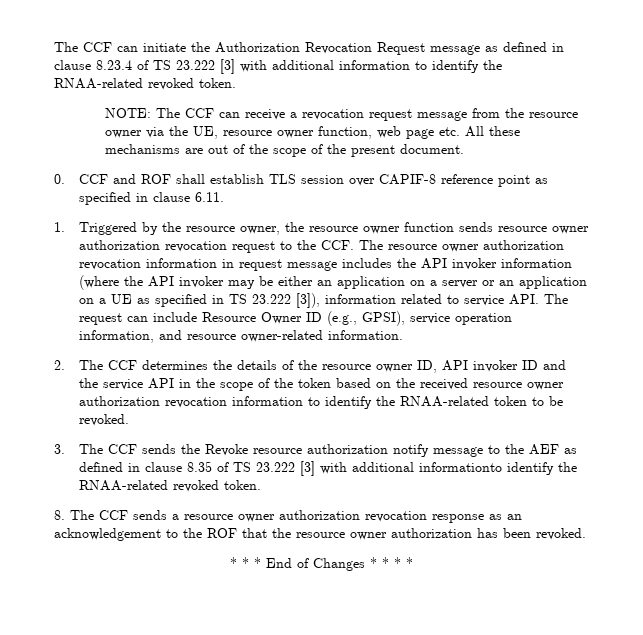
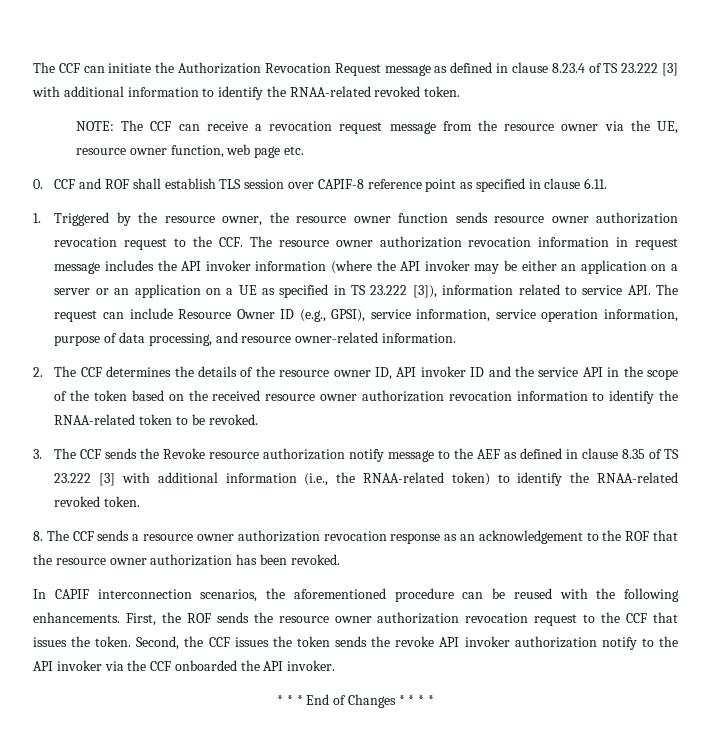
- NOTE: The CCF can receive a revocation request message from the resource owner via the UE, resource owner function, web page etc. All these mechanisms are out of the scope of the present document.
+ NOTE: The CCF can receive a revocation request message from the resource owner via the UE, resource owner function, web page etc.
- 1. Triggered by the resource owner, the resource owner function sends resource owner authorization revocation request to the CCF. The resource owner authorization revocation information in request message includes the API invoker information (where the API invoker may be either an application on a server or an application on a UE as specified in TS 23.222 [3]), information related to service API. The request can include Resource Owner ID (e.g., GPSI), service operation information, and resource owner-related information.
+ 1. Triggered by the resource owner, the resource owner function sends resource owner authorization revocation request to the CCF. The resource owner authorization revocation information in request message includes the API invoker information (where the API invoker may be either an application on a server or an application on a UE as specified in TS 23.222 [3]), information related to service API. The request can include Resource Owner ID (e.g., GPSI), service information, service operation information, purpose of data processing, and resource owner-related information.
- 3. The CCF sends the Revoke resource authorization notify message to the AEF as defined in clause 8.35 of TS 23.222 [3] with additional informationto identify the RNAA-related revoked token.
+ 3. The CCF sends the Revoke resource authorization notify message to the AEF as defined in clause 8.35 of TS 23.222 [3] with additional information (i.e., the RNAA-related token) to identify the RNAA-related revoked token.
+ In CAPIF interconnection scenarios, the aforementioned procedure can be reused with the following enhancements. First, the ROF sends the resource owner authorization revocation request to the CCF that issues the token. Second, the CCF issues the token sends the revoke API invoker authorization notify to the API invoker via the CCF onboarded the API invoker.

